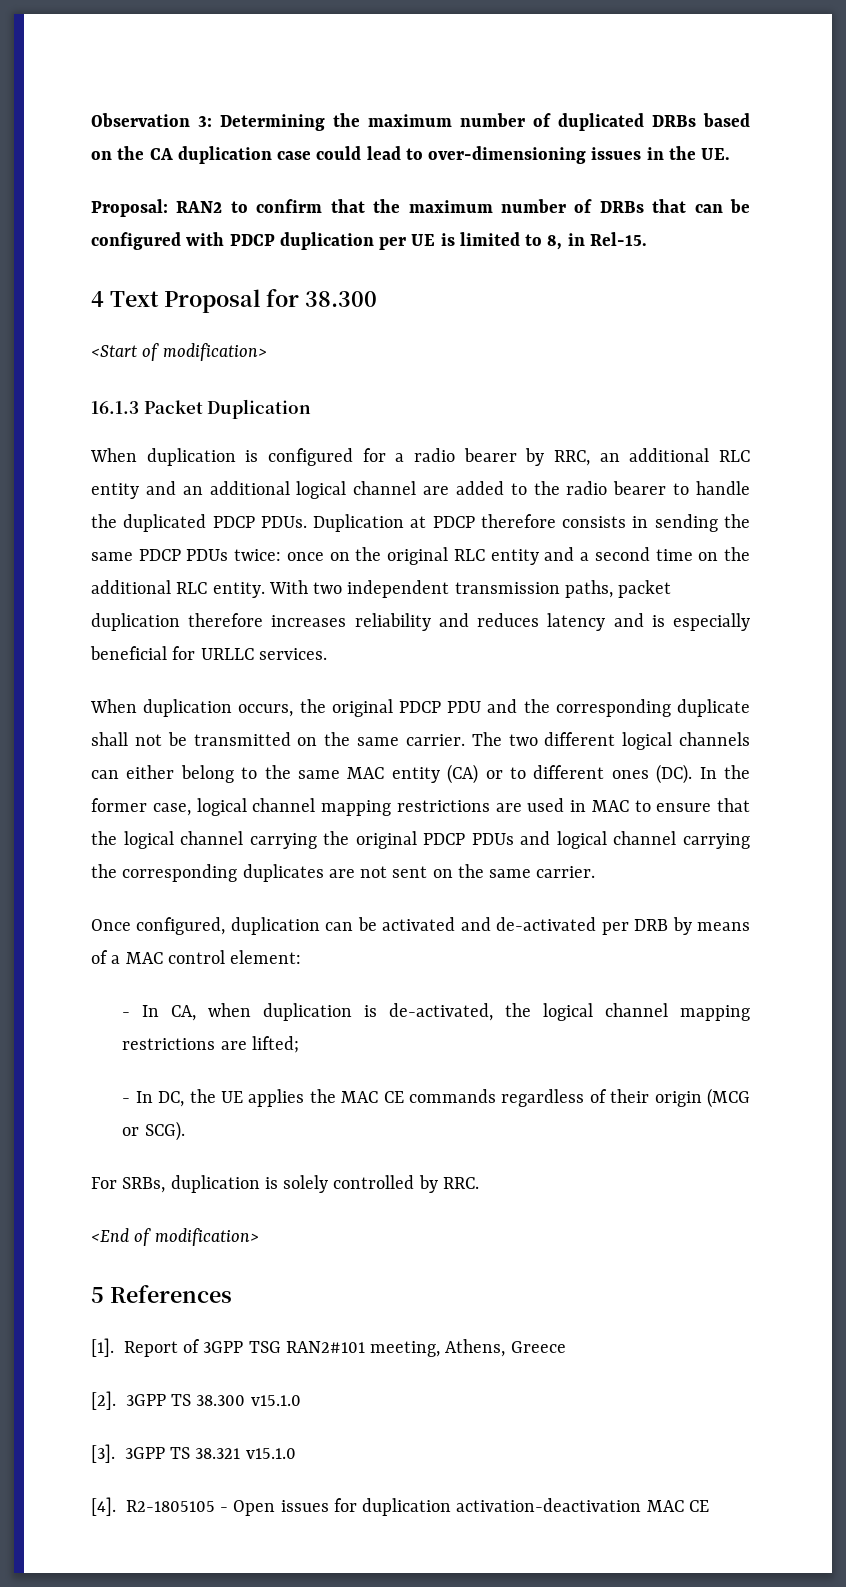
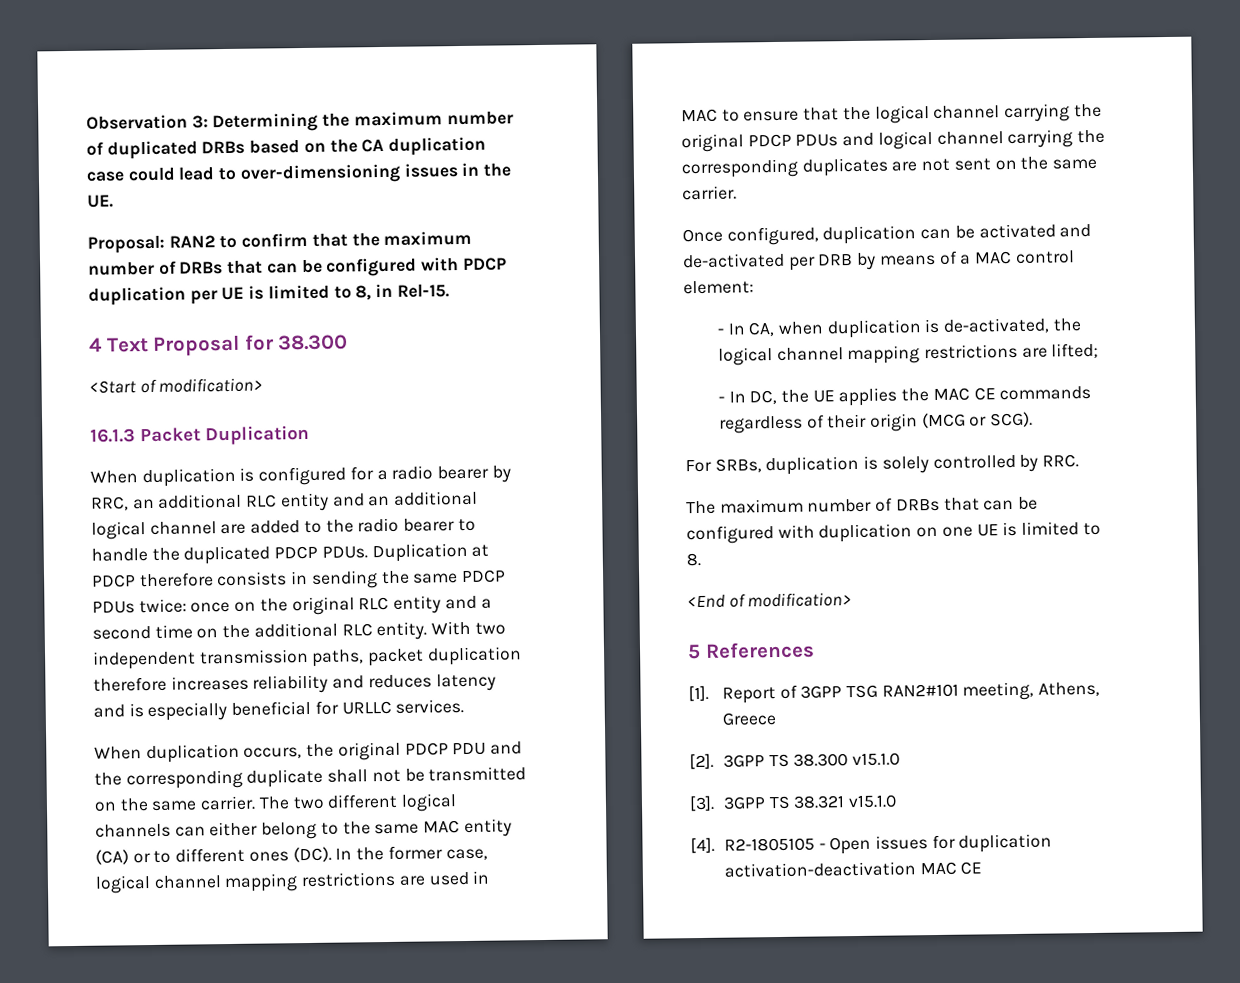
+ The maximum number of DRBs that can be configured with duplication on one UE is limited to 8.

